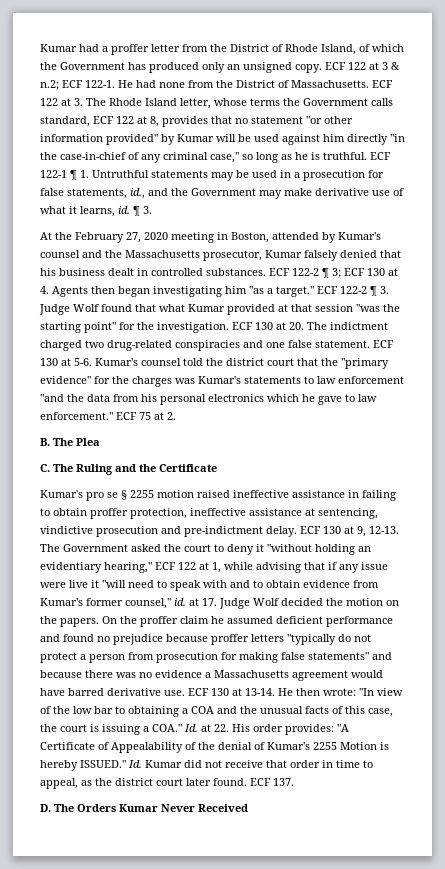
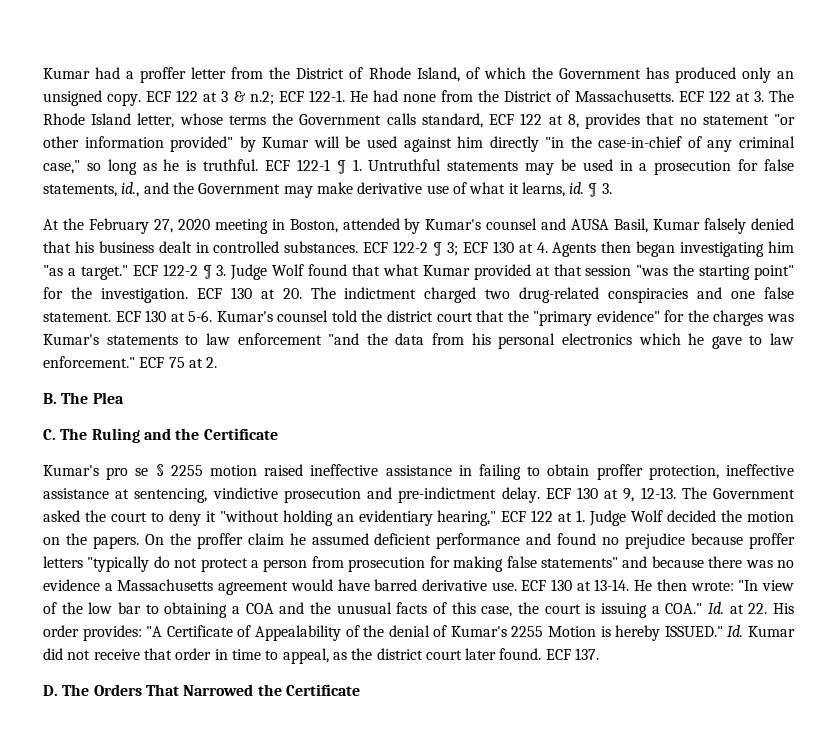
- At the February 27, 2020 meeting in Boston, attended by Kumar's counsel and the Massachusetts prosecutor, Kumar falsely denied that his business dealt in controlled substances.
+ At the February 27, 2020 meeting in Boston, attended by Kumar's counsel and AUSA Basil, Kumar falsely denied that his business dealt in controlled substances.
- The Government asked the court to deny it "without holding an evidentiary hearing," ECF 122 at 1, while advising that if any issue were live it "will need to speak with and to obtain evidence from Kumar's former counsel," id. at 17. Judge Wolf decided the motion on the papers.
+ The Government asked the court to deny it "without holding an evidentiary hearing," ECF 122 at 1. Judge Wolf decided the motion on the papers.
- D. The Orders Kumar Never Received
+ D. The Orders That Narrowed the Certificate

